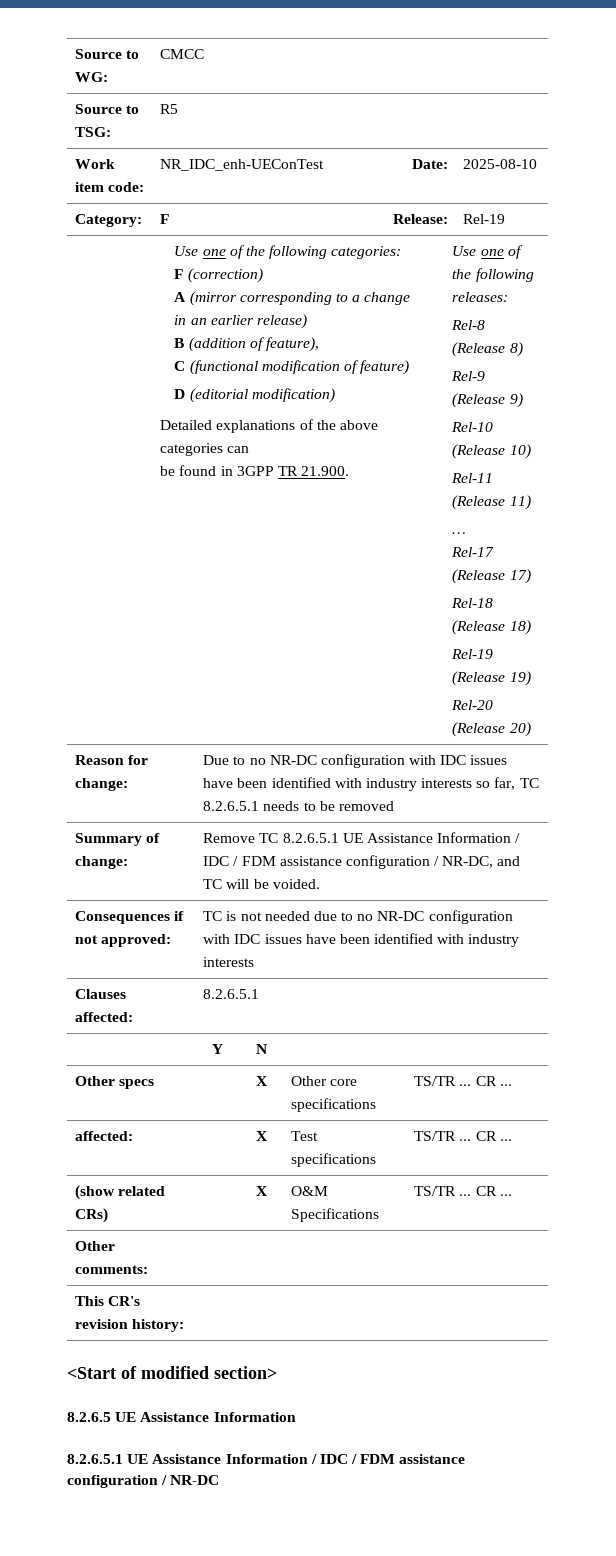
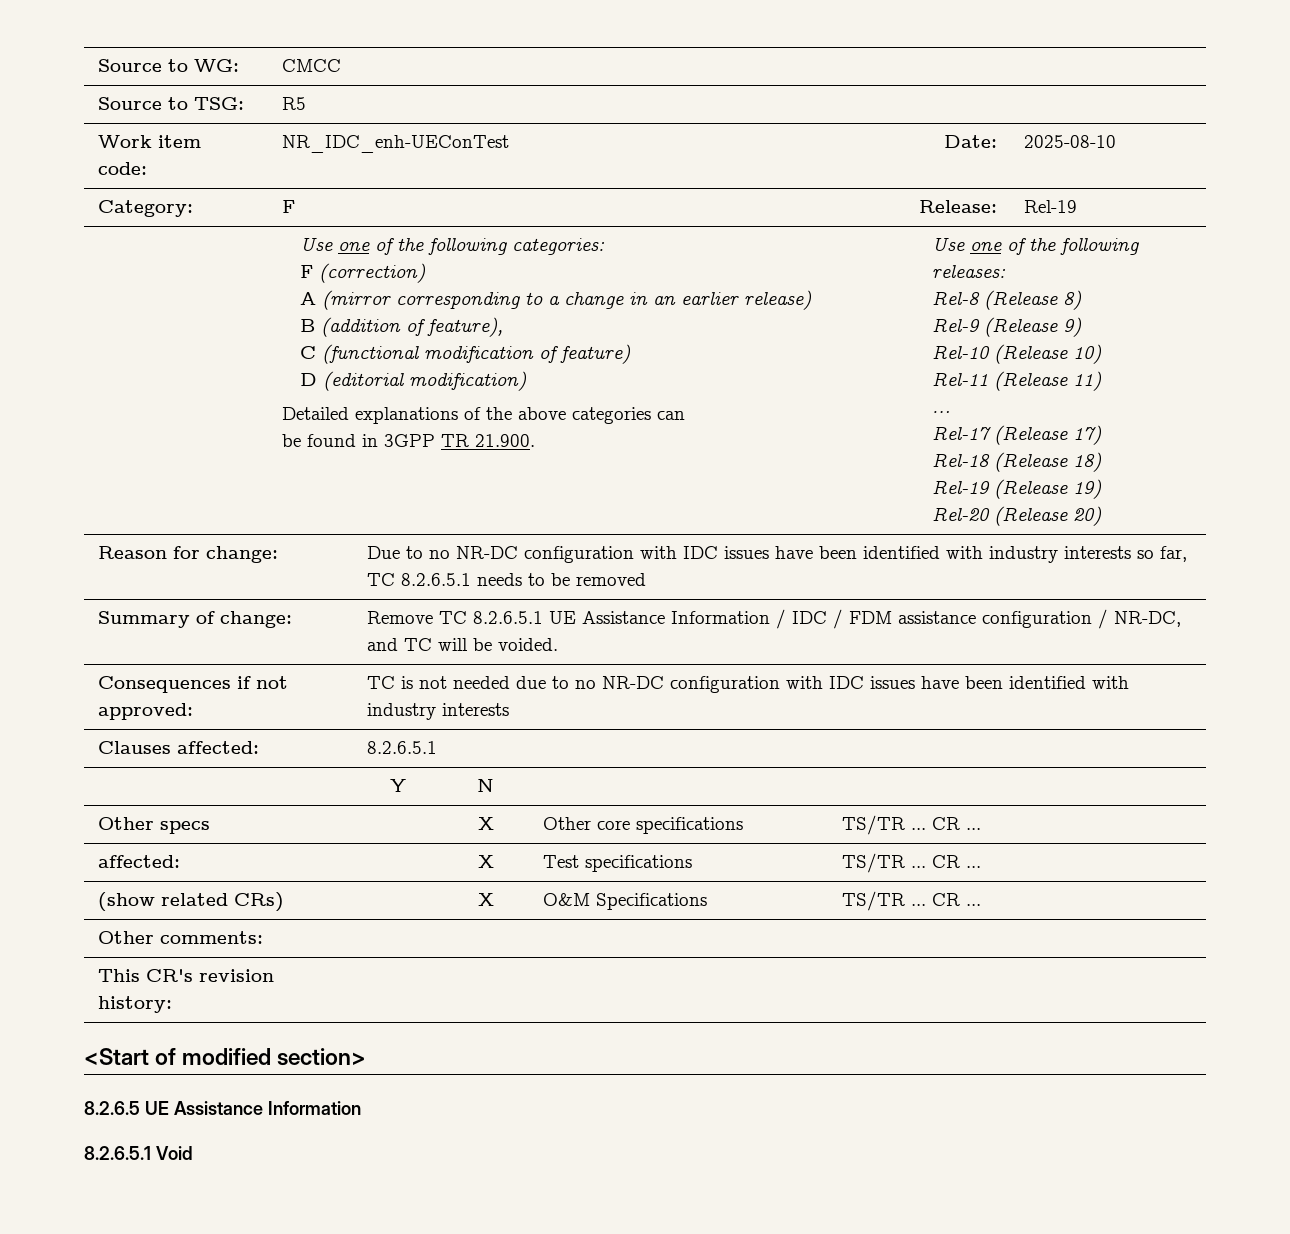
- 8.2.6.5.1 UE Assistance Information / IDC / FDM assistance configuration / NR-DC
+ 8.2.6.5.1 Void

